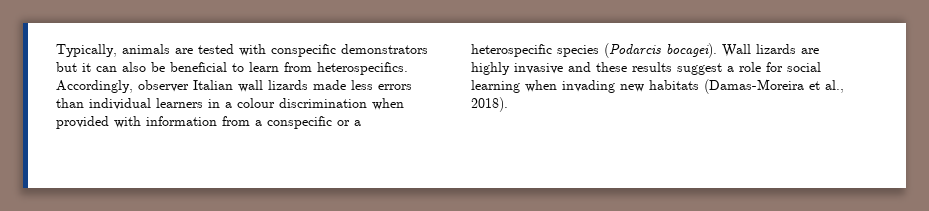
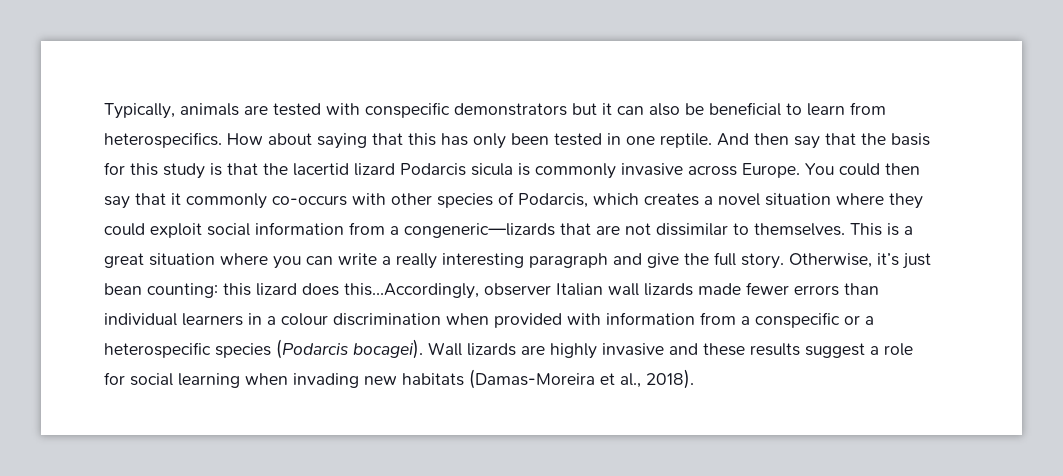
- Accordingly, observer Italian wall lizards made less errors than individual learners in a colour discrimination when provided with information from a conspecific or a heterospecific species (Podarcis bocagei).
+ How about saying that this has only been tested in one reptile. And then say that the basis for this study is that the lacertid lizard Podarcis sicula is commonly invasive across Europe. You could then say that it commonly co-occurs with other species of Podarcis, which creates a novel situation where they could exploit social information from a congeneric—lizards that are not dissimilar to themselves. This is a great situation where you can write a really interesting paragraph and give the full story. Otherwise, it’s just bean counting: this lizard does this…Accordingly, observer Italian wall lizards made fewer errors than individual learners in a colour discrimination when provided with information from a conspecific or a heterospecific species (Podarcis bocagei).

